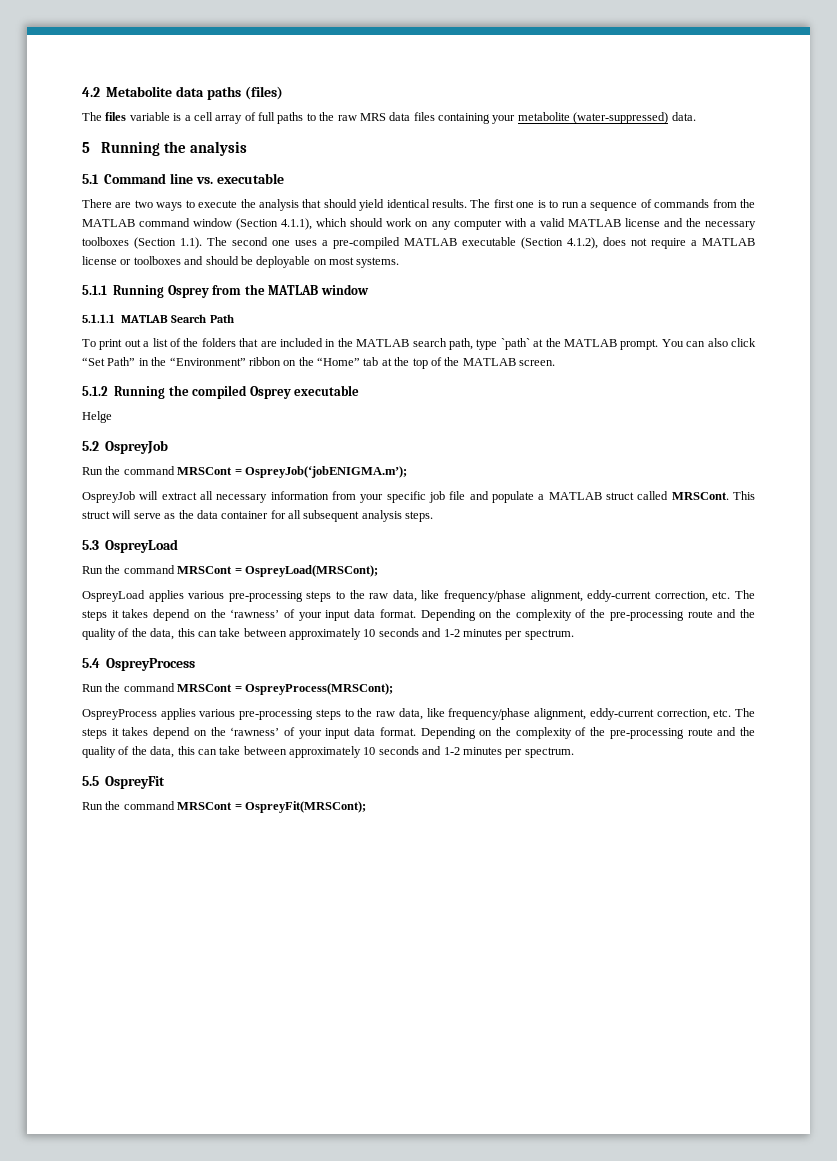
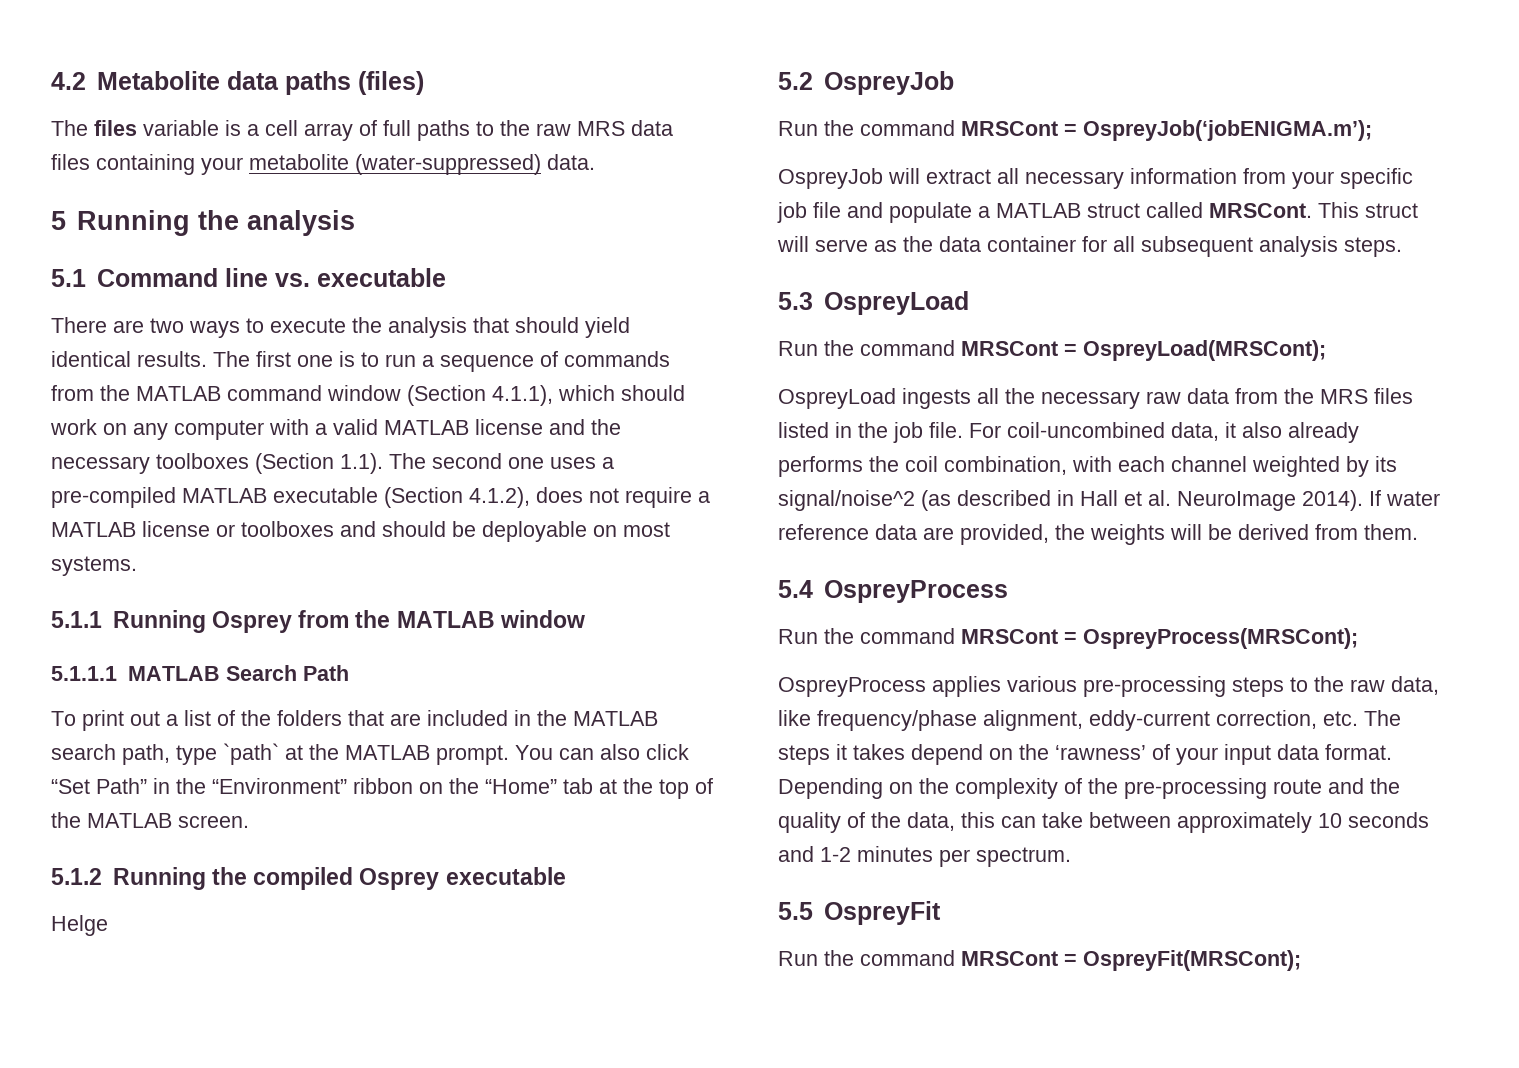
- OspreyLoad applies various pre-processing steps to the raw data, like frequency/phase alignment, eddy-current correction, etc. The steps it takes depend on the ‘rawness’ of your input data format. Depending on the complexity of the pre-processing route and the quality of the data, this can take between approximately 10 seconds and 1-2 minutes per spectrum.
+ OspreyLoad ingests all the necessary raw data from the MRS files listed in the job file. For coil-uncombined data, it also already performs the coil combination, with each channel weighted by its signal/noise^2 (as described in Hall et al. NeuroImage 2014). If water reference data are provided, the weights will be derived from them.

